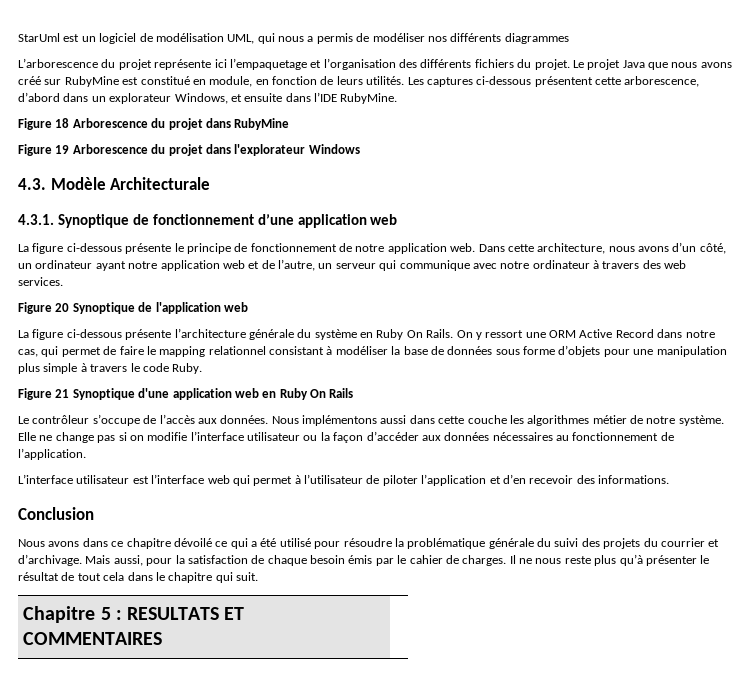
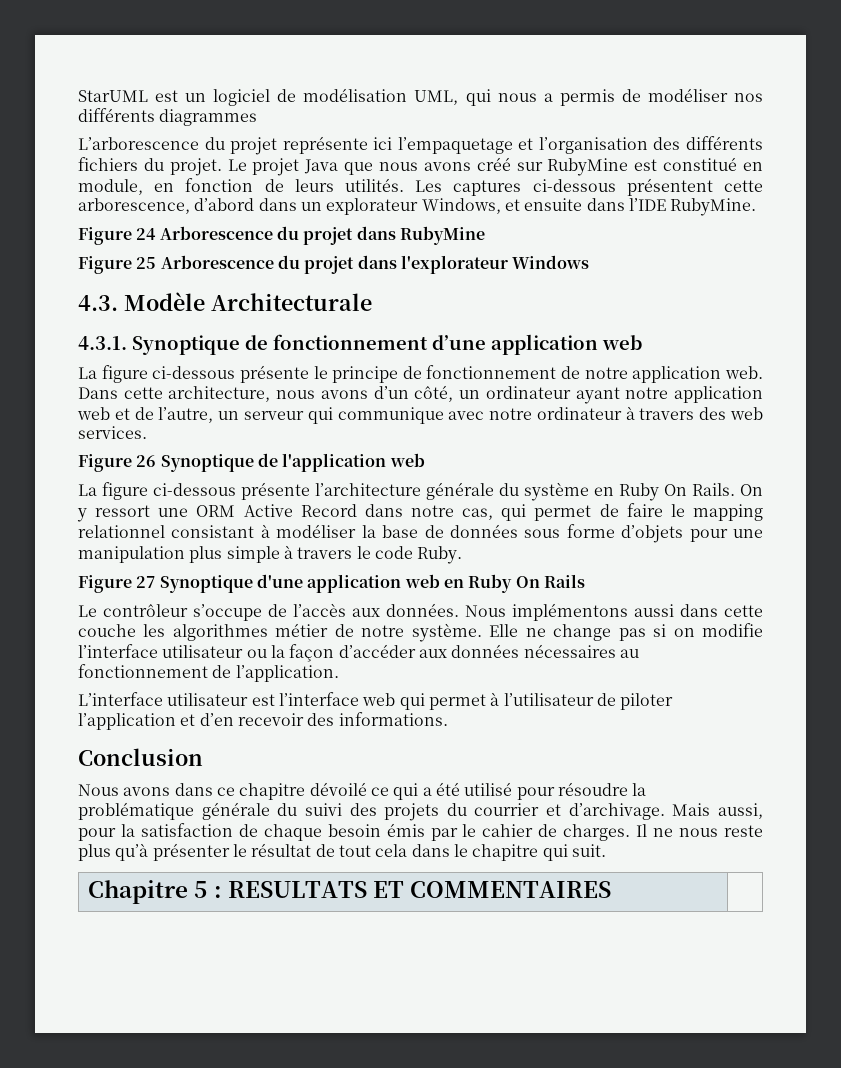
- StarUml est un logiciel de modélisation UML, qui nous a permis de modéliser nos différents diagrammes
+ StarUML est un logiciel de modélisation UML, qui nous a permis de modéliser nos différents diagrammes
- Figure 18 Arborescence du projet dans RubyMine
+ Figure 24 Arborescence du projet dans RubyMine
- Figure 19 Arborescence du projet dans l'explorateur Windows
+ Figure 25 Arborescence du projet dans l'explorateur Windows
- Figure 20 Synoptique de l'application web
+ Figure 26 Synoptique de l'application web
- Figure 21 Synoptique d'une application web en Ruby On Rails
+ Figure 27 Synoptique d'une application web en Ruby On Rails

